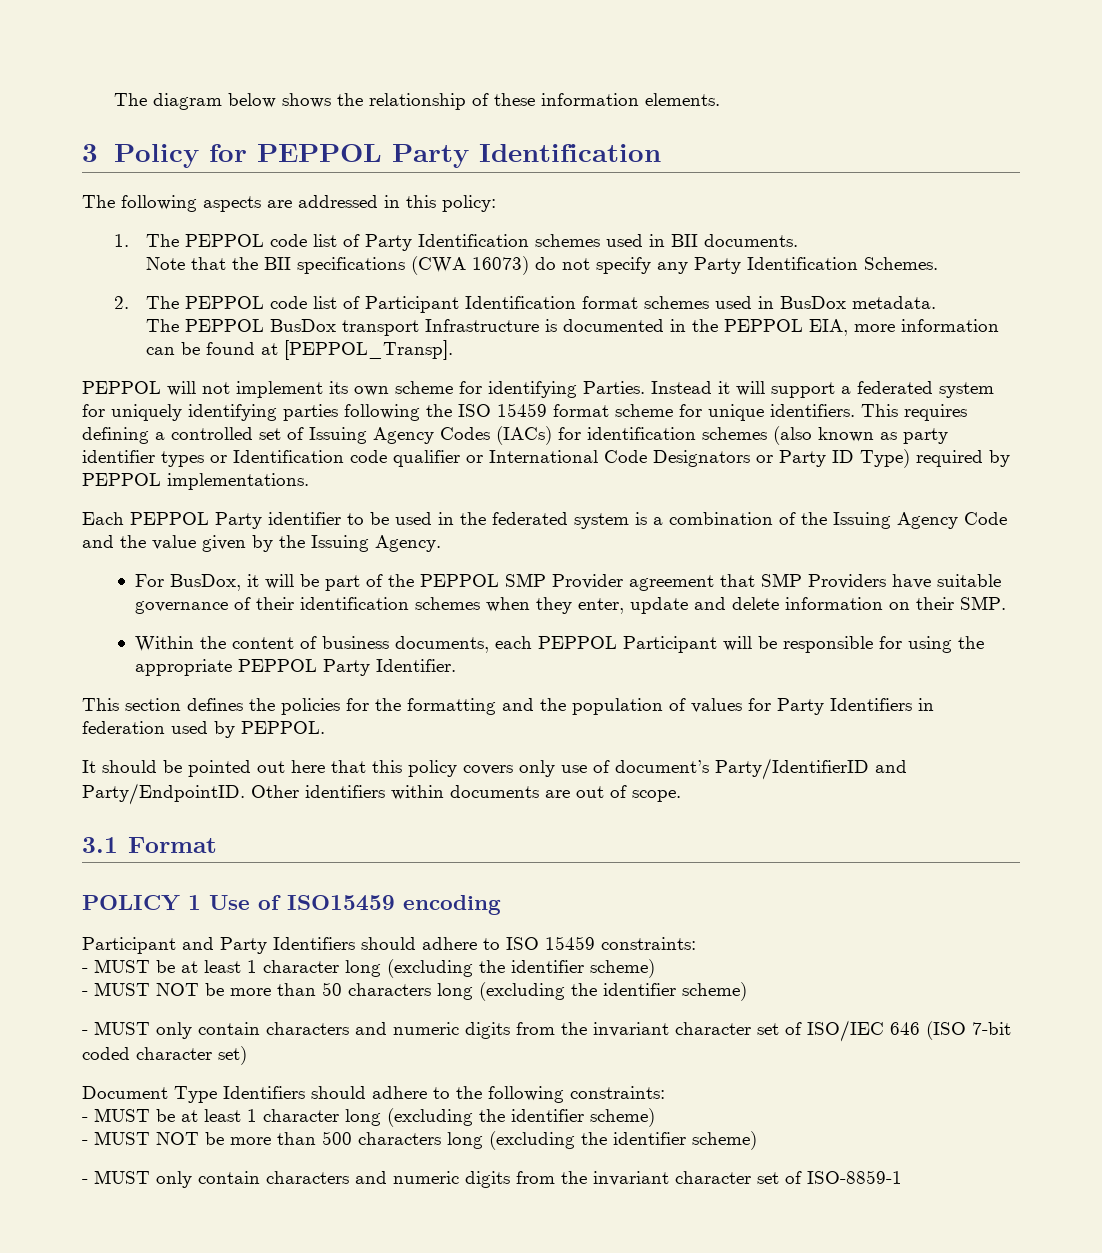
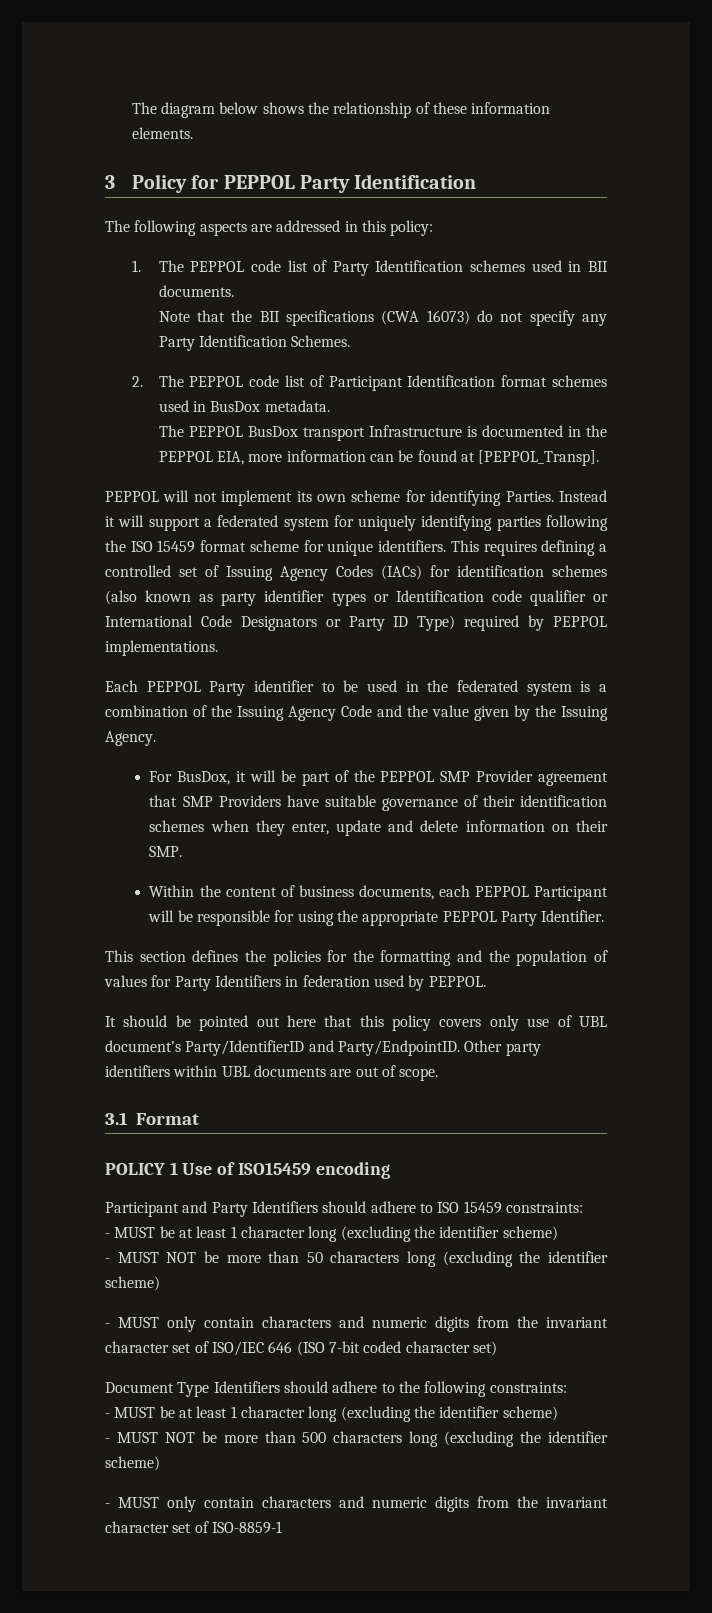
- It should be pointed out here that this policy covers only use of document’s Party/IdentifierID and Party/EndpointID.
+ It should be pointed out here that this policy covers only use of UBL document’s Party/IdentifierID and Party/EndpointID.
- Other identifiers within documents are out of scope.
+ Other party identifiers within UBL documents are out of scope.

